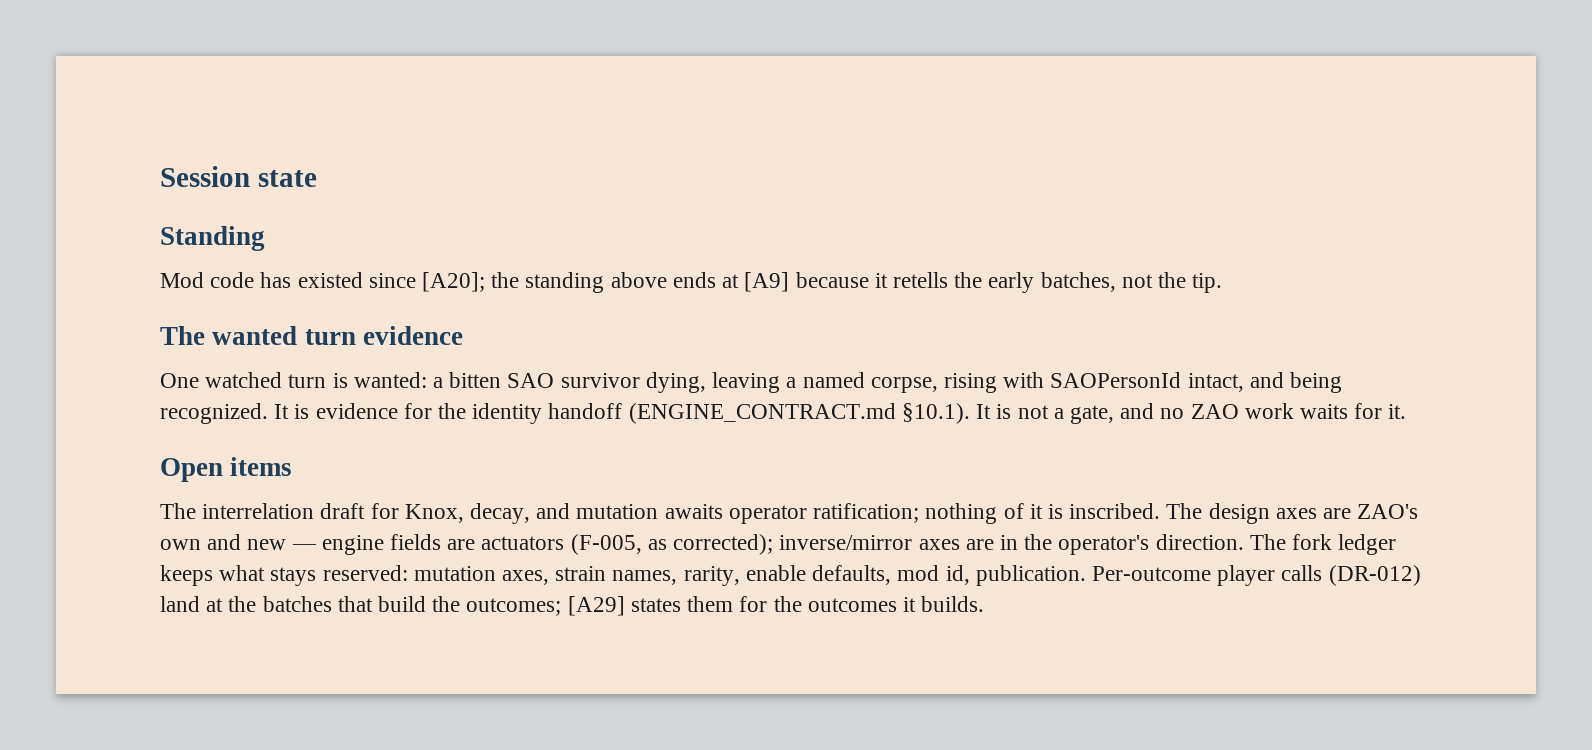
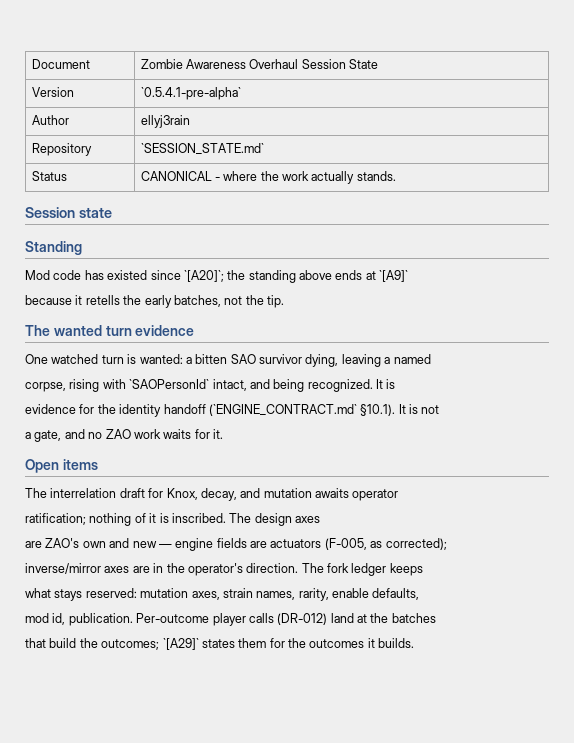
+ Document | Zombie Awareness Overhaul Session State
+ Version | `0.5.4.1-pre-alpha`
+ Author | ellyj3rain
+ Repository | `SESSION_STATE.md`
+ Status | CANONICAL - where the work actually stands.
- Mod code has existed since [A20]; the standing above ends at [A9] because it retells the early batches, not the tip.
+ Mod code has existed since `[A20]`; the standing above ends at `[A9]`
+ because it retells the early batches, not the tip.
- One watched turn is wanted: a bitten SAO survivor dying, leaving a named corpse, rising with SAOPersonId intact, and being recognized. It is evidence for the identity handoff (ENGINE_CONTRACT.md §10.1). It is not a gate, and no ZAO work waits for it.
+ One watched turn is wanted: a bitten SAO survivor dying, leaving a named
+ corpse, rising with `SAOPersonId` intact, and being recognized. It is
+ evidence for the identity handoff (`ENGINE_CONTRACT.md` §10.1). It is not
+ a gate, and no ZAO work waits for it.
- The interrelation draft for Knox, decay, and mutation awaits operator ratification; nothing of it is inscribed.
+ The interrelation draft for Knox, decay, and mutation awaits operator
+ ratification; nothing of it is inscribed.
- The design axes are ZAO's own and new — engine fields are actuators (F-005, as corrected); inverse/mirror axes are in the operator's direction.
+ The design axes
+ are ZAO's own and new — engine fields are actuators (F-005, as corrected);
+ inverse/mirror axes are in the operator's direction.
- The fork ledger keeps what stays reserved: mutation axes, strain names, rarity, enable defaults, mod id, publication.
+ The fork ledger keeps
+ what stays reserved: mutation axes, strain names, rarity, enable defaults,
+ mod id, publication.
- Per-outcome player calls (DR-012) land at the batches that build the outcomes; [A29] states them for the outcomes it builds.
+ Per-outcome player calls (DR-012) land at the batches
+ that build the outcomes; `[A29]` states them for the outcomes it builds.

